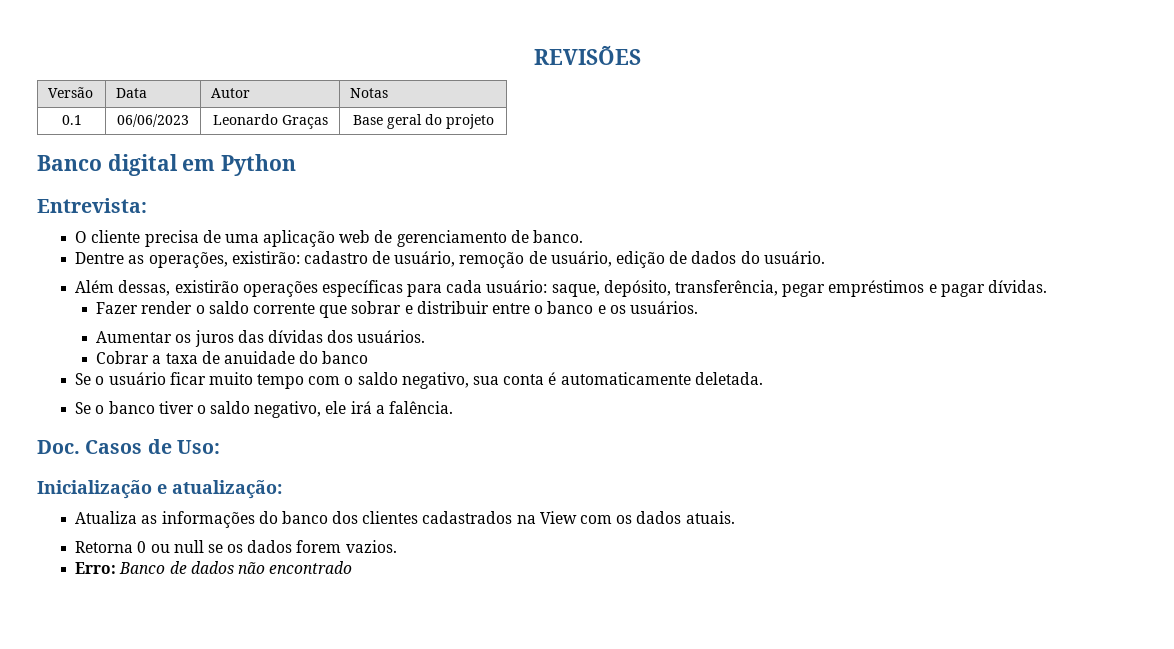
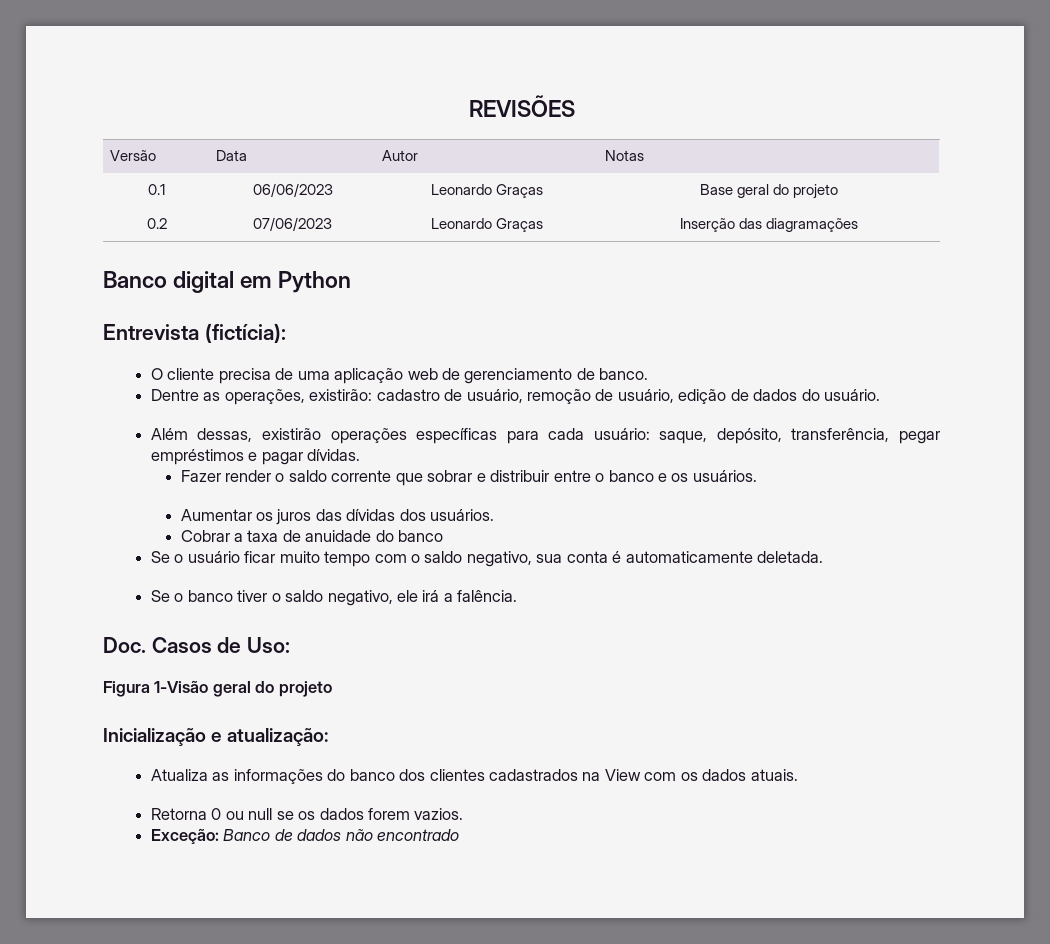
+ 0.2 | 07/06/2023 | Leonardo Graças | Inserção das diagramações
- Entrevista:
+ Entrevista (fictícia):
+ Figura 1-Visão geral do projeto
- Erro: Banco de dados não encontrado
+ Exceção: Banco de dados não encontrado

